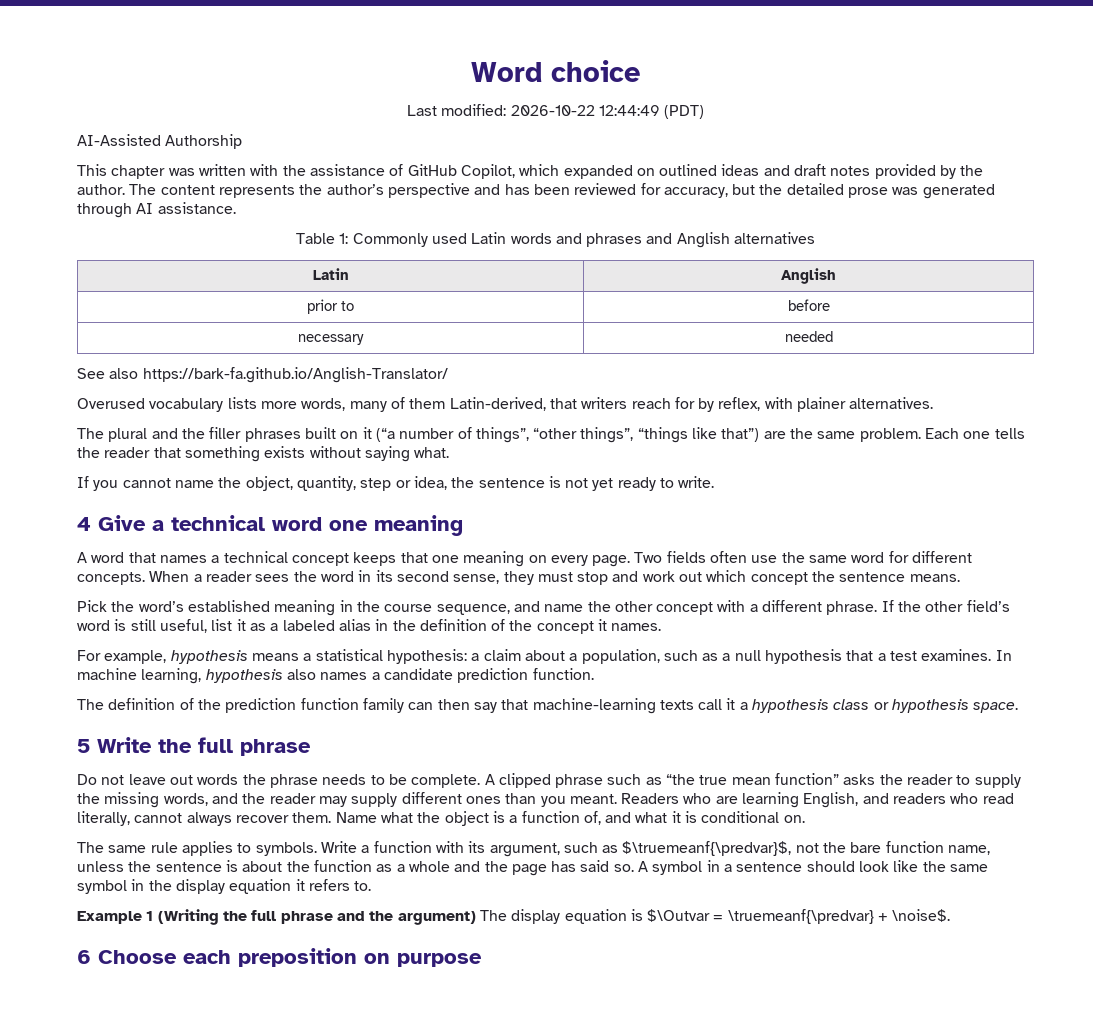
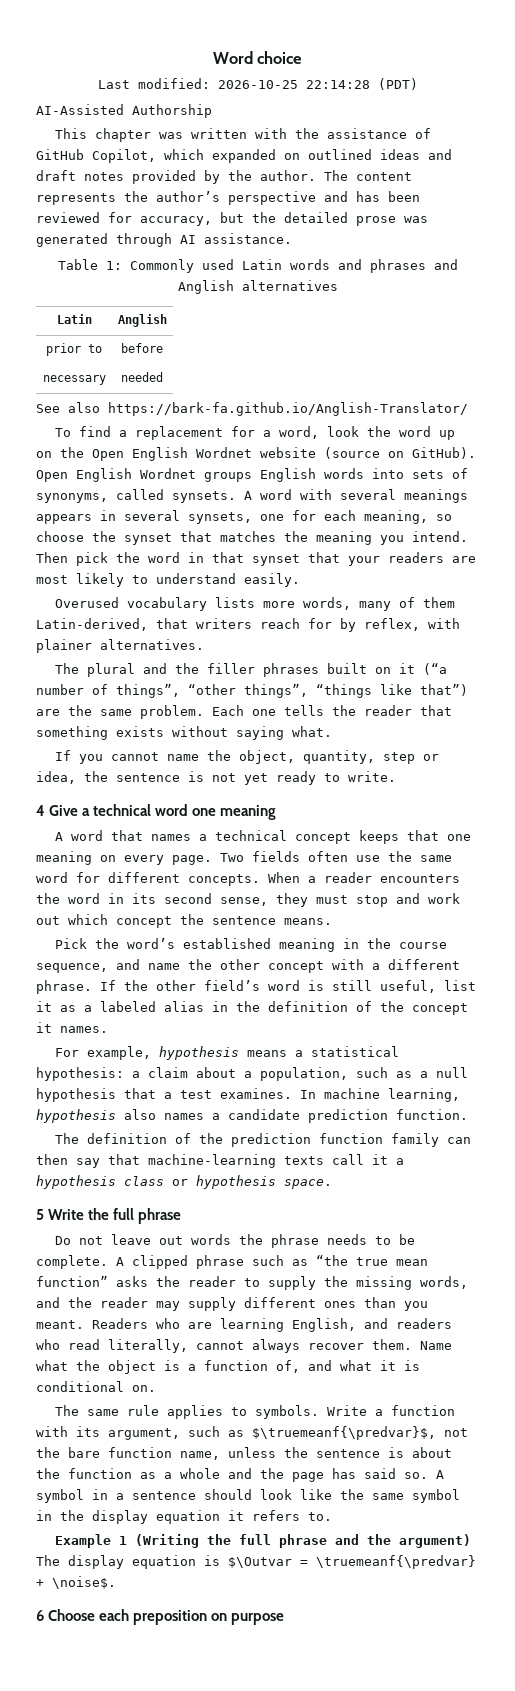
- Last modified: 2026-10-22 12:44:49 (PDT)
+ Last modified: 2026-10-25 22:14:28 (PDT)
+ To find a replacement for a word, look the word up on the Open English Wordnet website (source on GitHub). Open English Wordnet groups English words into sets of synonyms, called synsets. A word with several meanings appears in several synsets, one for each meaning, so choose the synset that matches the meaning you intend. Then pick the word in that synset that your readers are most likely to understand easily.
- When a reader sees the word in its second sense, they must stop and work out which concept the sentence means.
+ When a reader encounters the word in its second sense, they must stop and work out which concept the sentence means.

